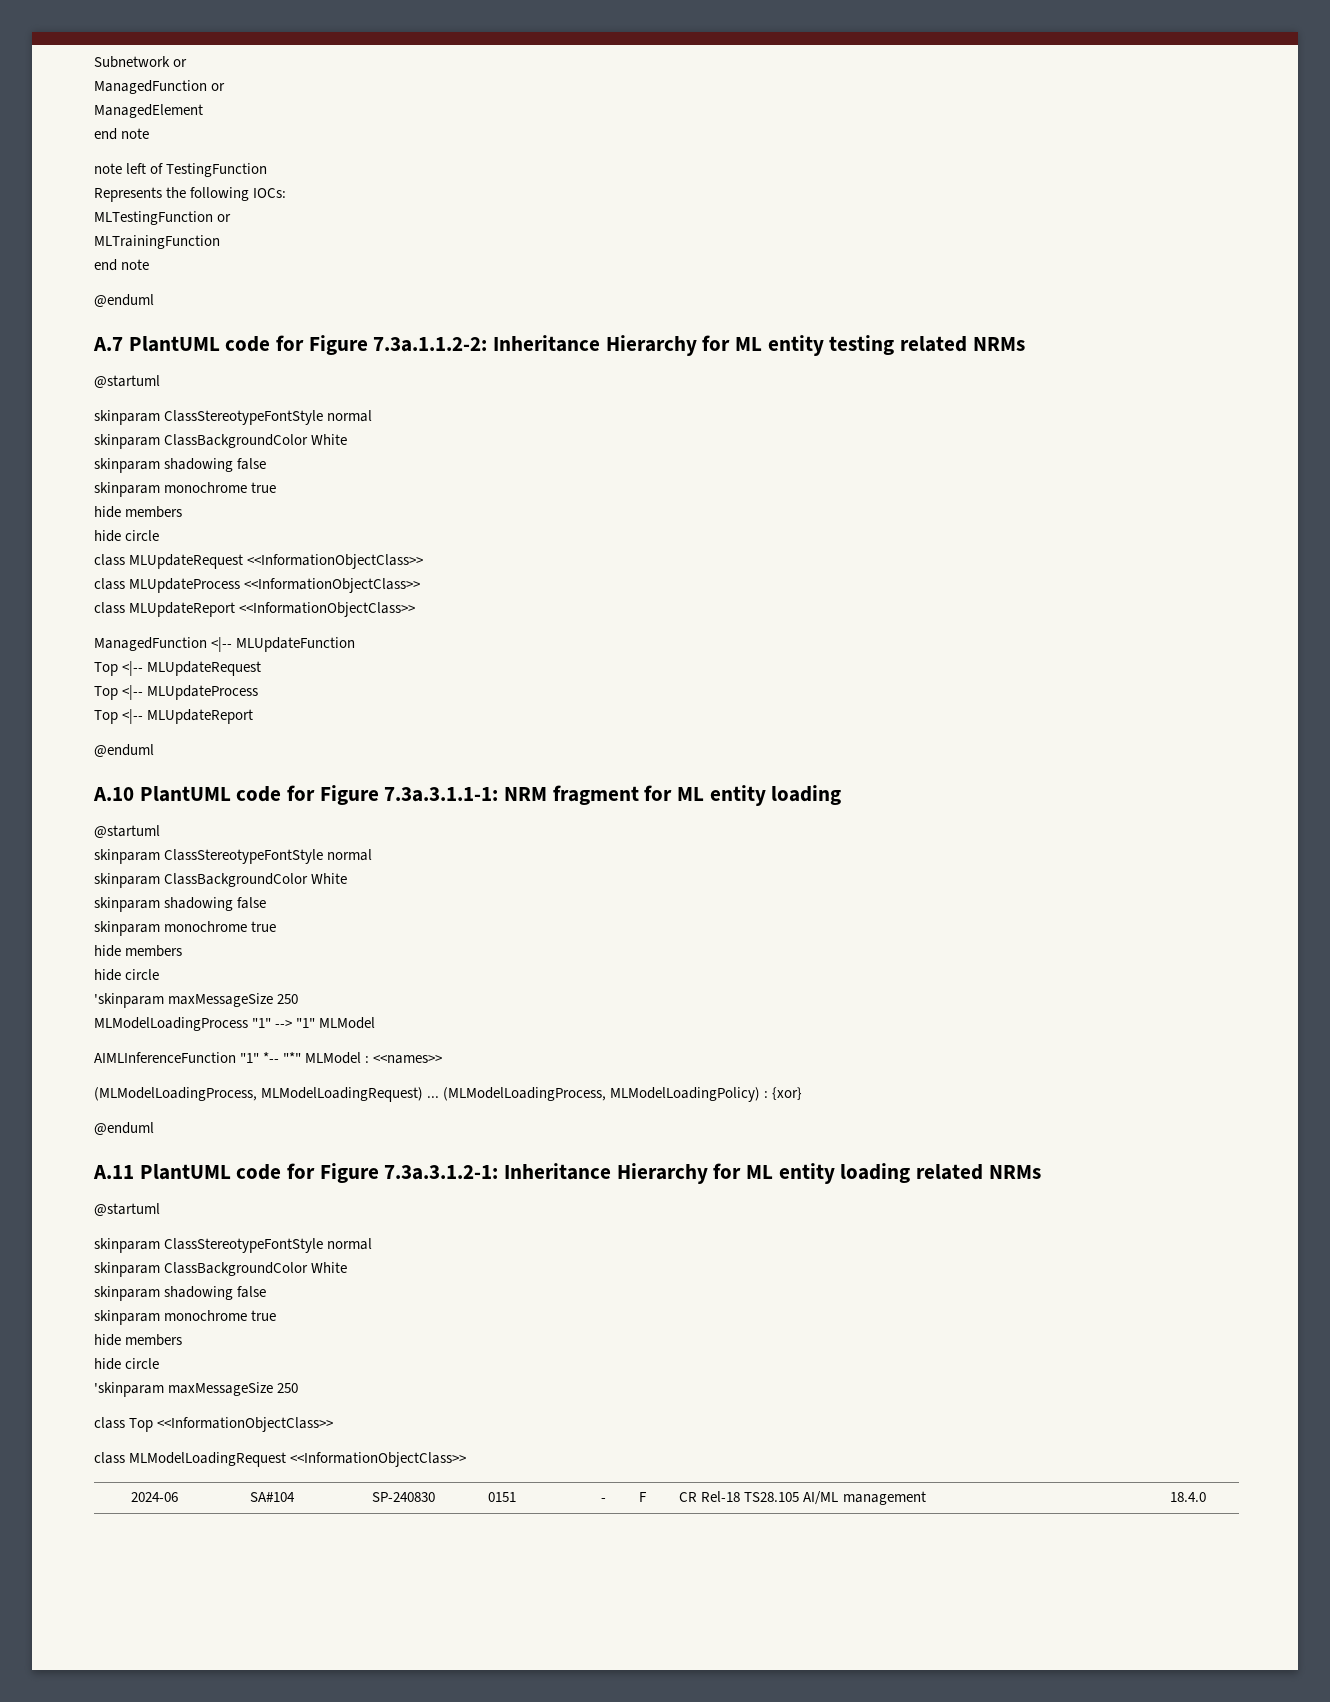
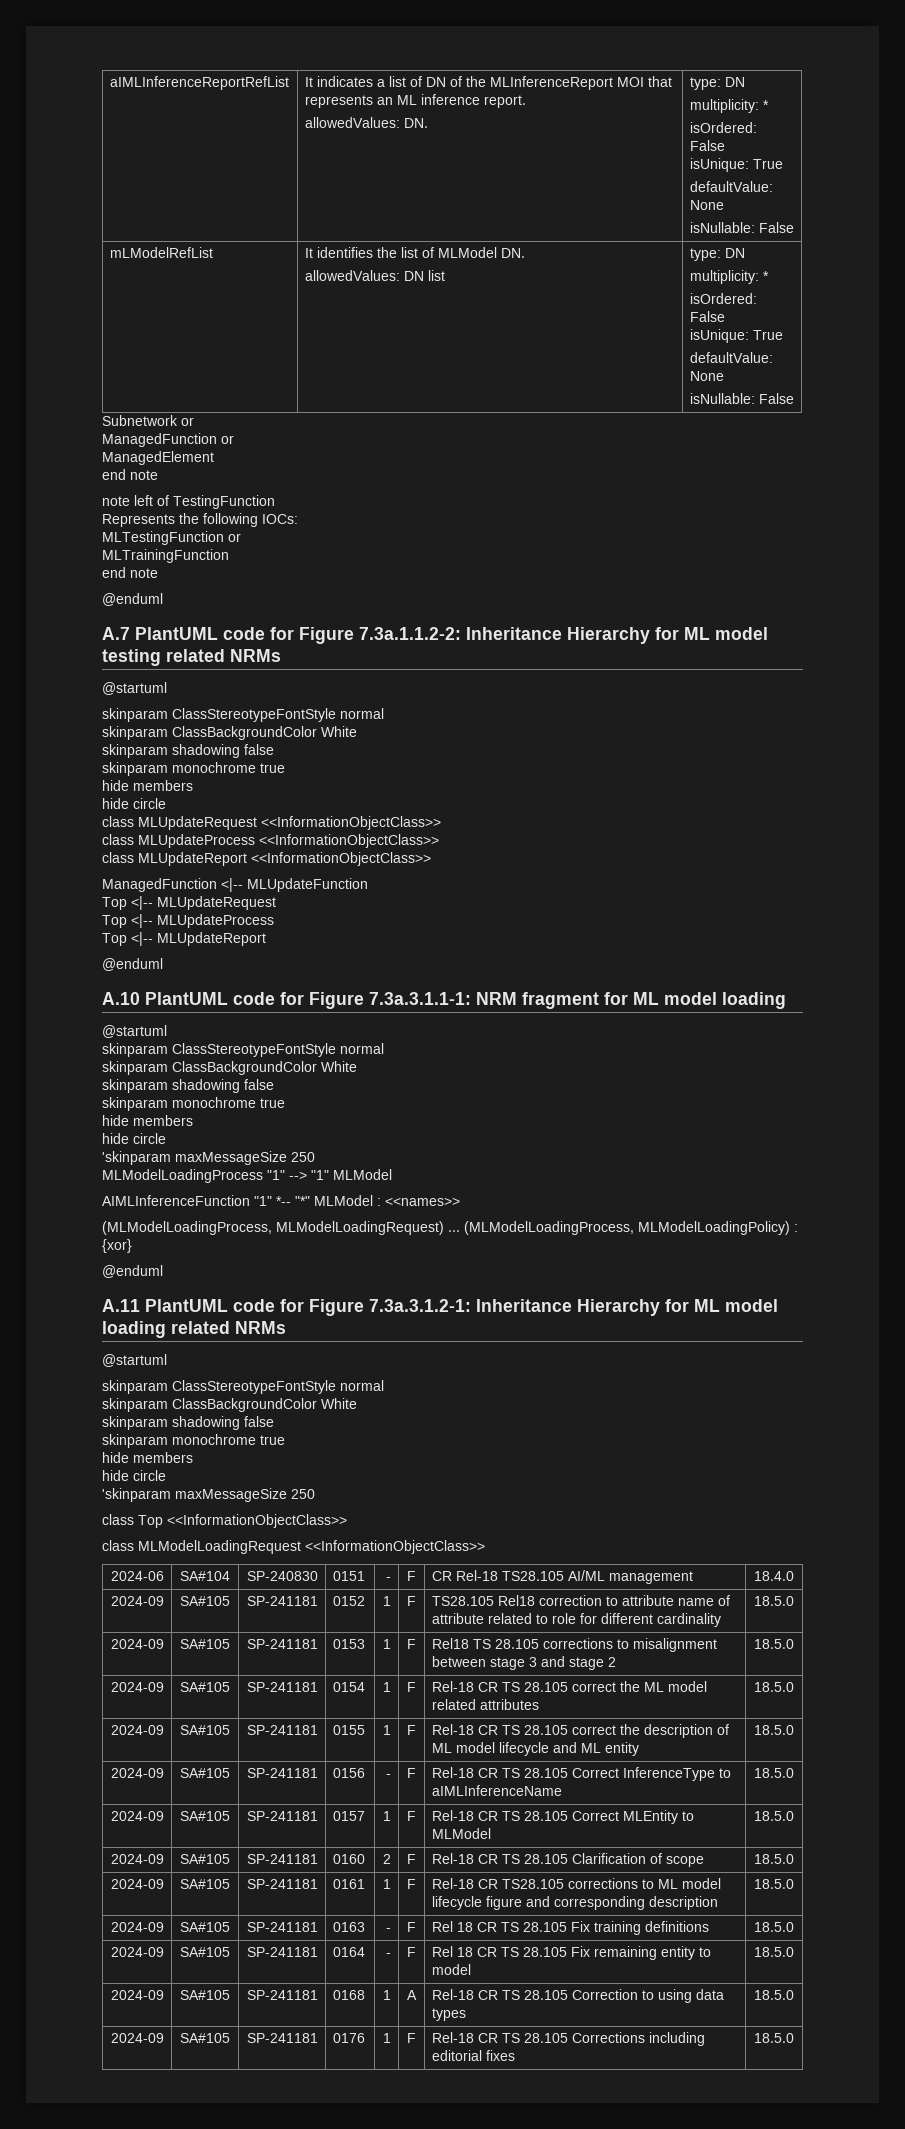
+ aIMLInferenceReportRefList | It indicates a list of DN of the MLInferenceReport MOI that represents an ML inference report.
+ allowedValues: DN. | type: DN
+ multiplicity: *
+ isOrdered: False
+ isUnique: True
+ defaultValue: None
+ isNullable: False
+ mLModelRefList | It identifies the list of MLModel DN.
+ allowedValues: DN list | type: DN
+ multiplicity: *
+ isOrdered: False
+ isUnique: True
+ defaultValue: None
+ isNullable: False
- A.7 PlantUML code for Figure 7.3a.1.1.2-2: Inheritance Hierarchy for ML entity testing related NRMs
+ A.7 PlantUML code for Figure 7.3a.1.1.2-2: Inheritance Hierarchy for ML model testing related NRMs
- A.10 PlantUML code for Figure 7.3a.3.1.1-1: NRM fragment for ML entity loading
+ A.10 PlantUML code for Figure 7.3a.3.1.1-1: NRM fragment for ML model loading
- A.11 PlantUML code for Figure 7.3a.3.1.2-1: Inheritance Hierarchy for ML entity loading related NRMs
+ A.11 PlantUML code for Figure 7.3a.3.1.2-1: Inheritance Hierarchy for ML model loading related NRMs
+ 2024-09 | SA#105 | SP-241181 | 0152 | 1 | F | TS28.105 Rel18 correction to attribute name of attribute related to role for different cardinality | 18.5.0
+ 2024-09 | SA#105 | SP-241181 | 0153 | 1 | F | Rel18 TS 28.105 corrections to misalignment between stage 3 and stage 2 | 18.5.0
+ 2024-09 | SA#105 | SP-241181 | 0154 | 1 | F | Rel-18 CR TS 28.105 correct the ML model related attributes | 18.5.0
+ 2024-09 | SA#105 | SP-241181 | 0155 | 1 | F | Rel-18 CR TS 28.105 correct the description of ML model lifecycle and ML entity | 18.5.0
+ 2024-09 | SA#105 | SP-241181 | 0156 | - | F | Rel-18 CR TS 28.105 Correct InferenceType to aIMLInferenceName | 18.5.0
+ 2024-09 | SA#105 | SP-241181 | 0157 | 1 | F | Rel-18 CR TS 28.105 Correct MLEntity to MLModel | 18.5.0
+ 2024-09 | SA#105 | SP-241181 | 0160 | 2 | F | Rel-18 CR TS 28.105 Clarification of scope | 18.5.0
+ 2024-09 | SA#105 | SP-241181 | 0161 | 1 | F | Rel-18 CR TS28.105 corrections to ML model lifecycle figure and corresponding description | 18.5.0
+ 2024-09 | SA#105 | SP-241181 | 0163 | - | F | Rel 18 CR TS 28.105 Fix training definitions | 18.5.0
+ 2024-09 | SA#105 | SP-241181 | 0164 | - | F | Rel 18 CR TS 28.105 Fix remaining entity to model | 18.5.0
+ 2024-09 | SA#105 | SP-241181 | 0168 | 1 | A | Rel-18 CR TS 28.105 Correction to using data types | 18.5.0
+ 2024-09 | SA#105 | SP-241181 | 0176 | 1 | F | Rel-18 CR TS 28.105 Corrections including editorial fixes | 18.5.0

